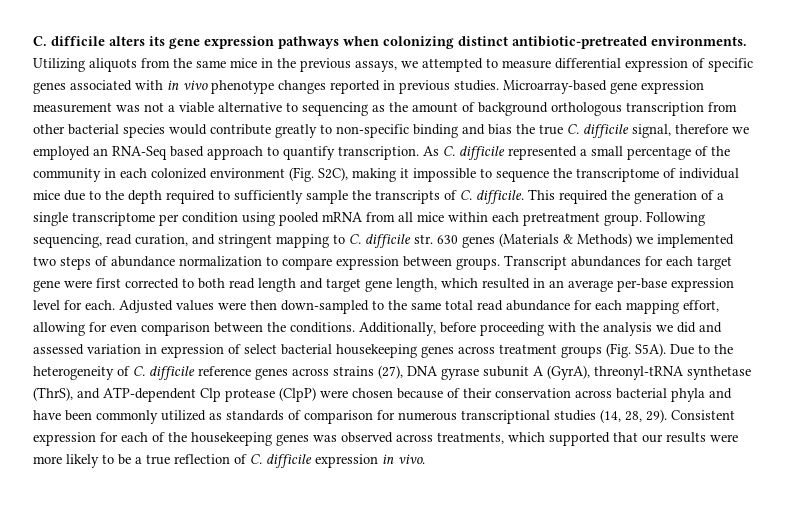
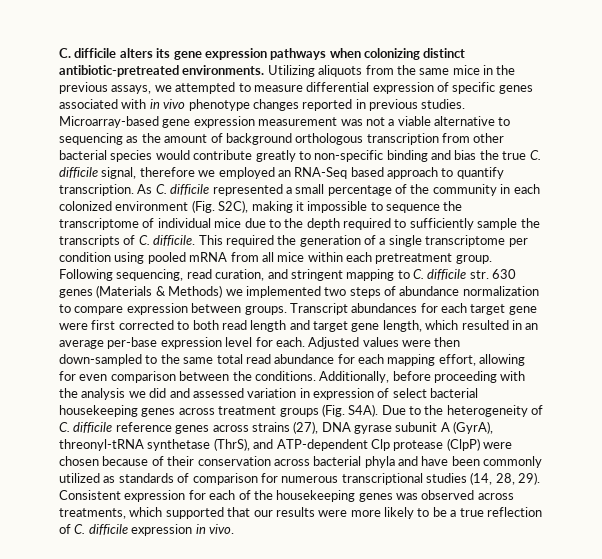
- Additionally, before proceeding with the analysis we did and assessed variation in expression of select bacterial housekeeping genes across treatment groups (Fig. S5A).
+ Additionally, before proceeding with the analysis we did and assessed variation in expression of select bacterial housekeeping genes across treatment groups (Fig. S4A).

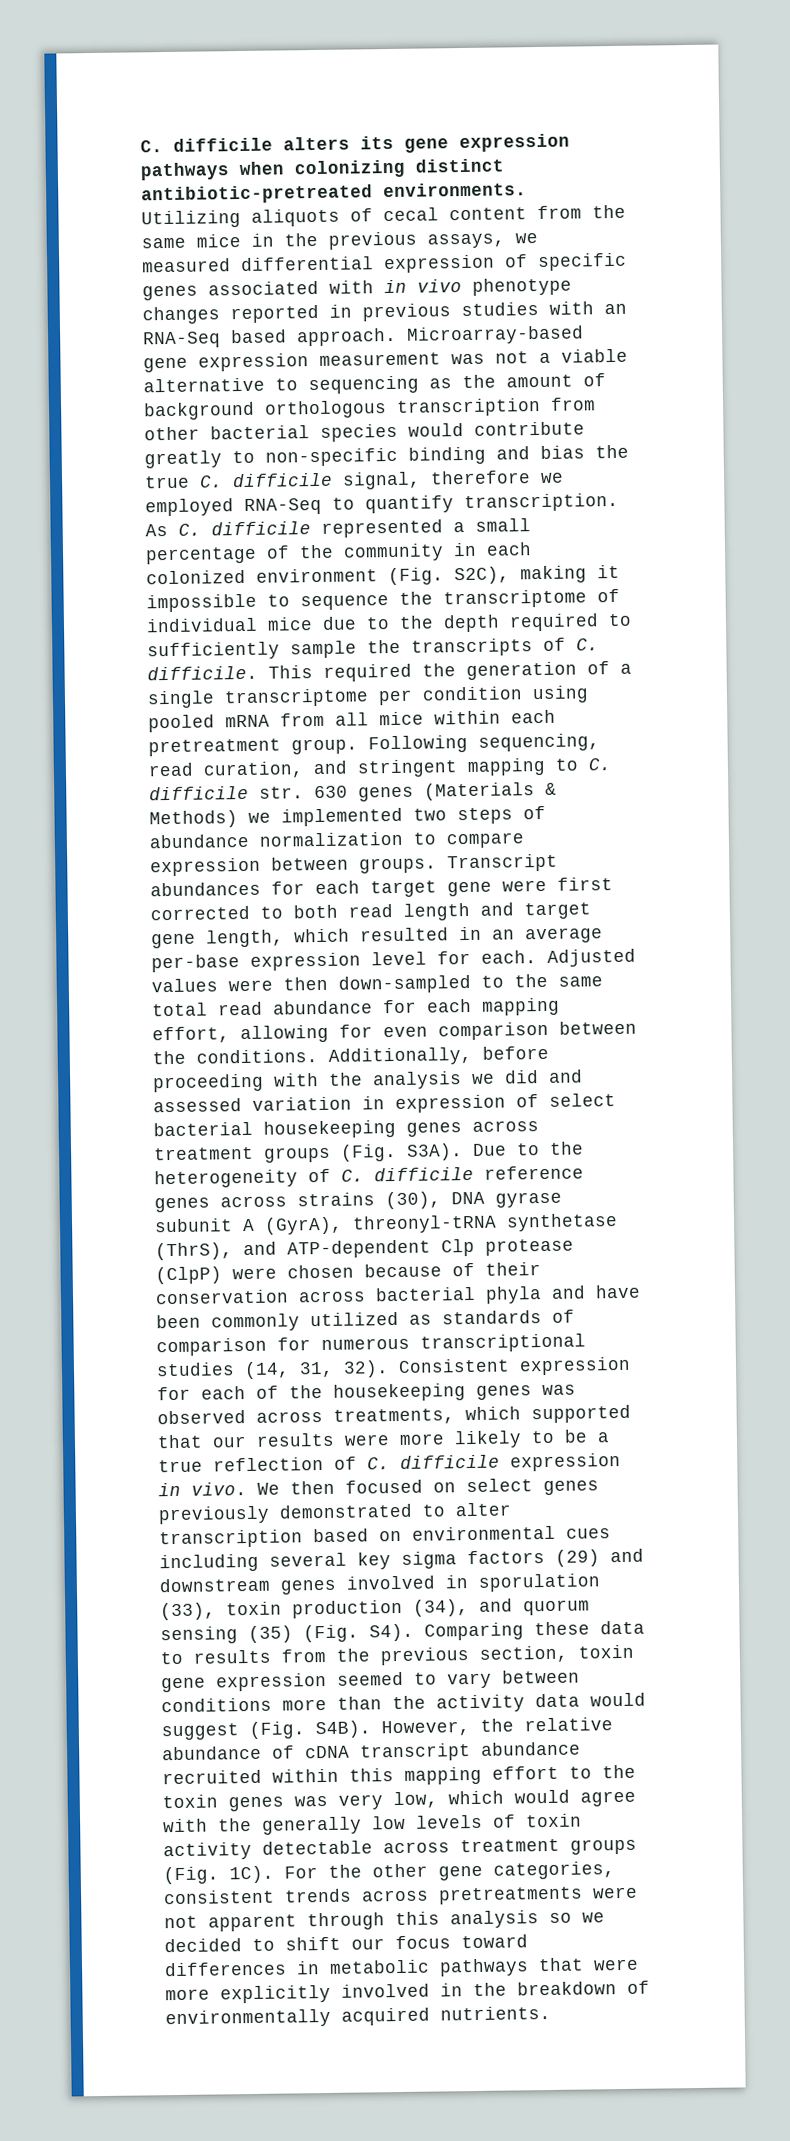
- Utilizing aliquots from the same mice in the previous assays, we attempted to measure differential expression of specific genes associated with in vivo phenotype changes reported in previous studies.
+ Utilizing aliquots of cecal content from the same mice in the previous assays, we measured differential expression of specific genes associated with in vivo phenotype changes reported in previous studies with an RNA-Seq based approach.
- Microarray-based gene expression measurement was not a viable alternative to sequencing as the amount of background orthologous transcription from other bacterial species would contribute greatly to non-specific binding and bias the true C. difficile signal, therefore we employed an RNA-Seq based approach to quantify transcription.
+ Microarray-based gene expression measurement was not a viable alternative to sequencing as the amount of background orthologous transcription from other bacterial species would contribute greatly to non-specific binding and bias the true C. difficile signal, therefore we employed RNA-Seq to quantify transcription.
- Additionally, before proceeding with the analysis we did and assessed variation in expression of select bacterial housekeeping genes across treatment groups (Fig. S4A).
+ Additionally, before proceeding with the analysis we did and assessed variation in expression of select bacterial housekeeping genes across treatment groups (Fig. S3A).
- Due to the heterogeneity of C. difficile reference genes across strains (27), DNA gyrase subunit A (GyrA), threonyl-tRNA synthetase (ThrS), and ATP-dependent Clp protease (ClpP) were chosen because of their conservation across bacterial phyla and have been commonly utilized as standards of comparison for numerous transcriptional studies (14, 28, 29).
+ Due to the heterogeneity of C. difficile reference genes across strains (30), DNA gyrase subunit A (GyrA), threonyl-tRNA synthetase (ThrS), and ATP-dependent Clp protease (ClpP) were chosen because of their conservation across bacterial phyla and have been commonly utilized as standards of comparison for numerous transcriptional studies (14, 31, 32).
+ We then focused on select genes previously demonstrated to alter transcription based on environmental cues including several key sigma factors (29) and downstream genes involved in sporulation (33), toxin production (34), and quorum sensing (35) (Fig. S4). Comparing these data to results from the previous section, toxin gene expression seemed to vary between conditions more than the activity data would suggest (Fig. S4B). However, the relative abundance of cDNA transcript abundance recruited within this mapping effort to the toxin genes was very low, which would agree with the generally low levels of toxin activity detectable across treatment groups (Fig. 1C). For the other gene categories, consistent trends across pretreatments were not apparent through this analysis so we decided to shift our focus toward differences in metabolic pathways that were more explicitly involved in the breakdown of environmentally acquired nutrients.

